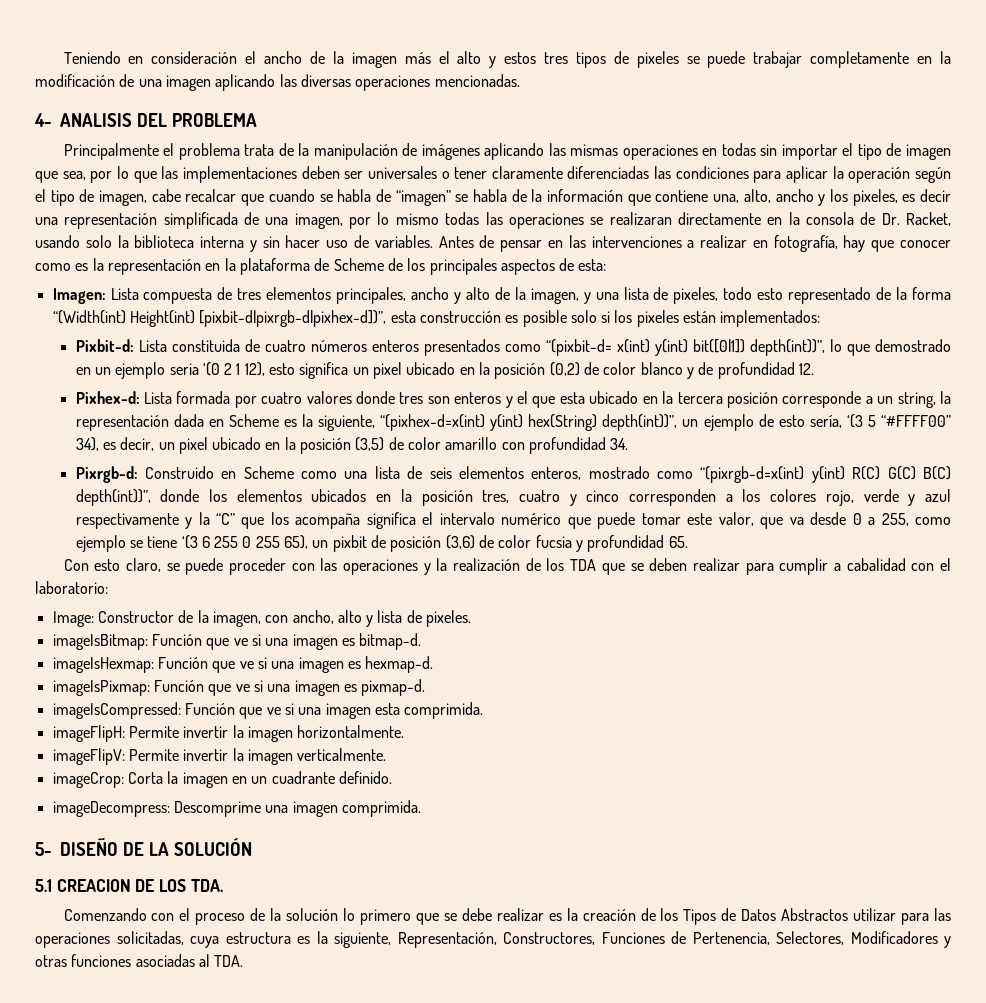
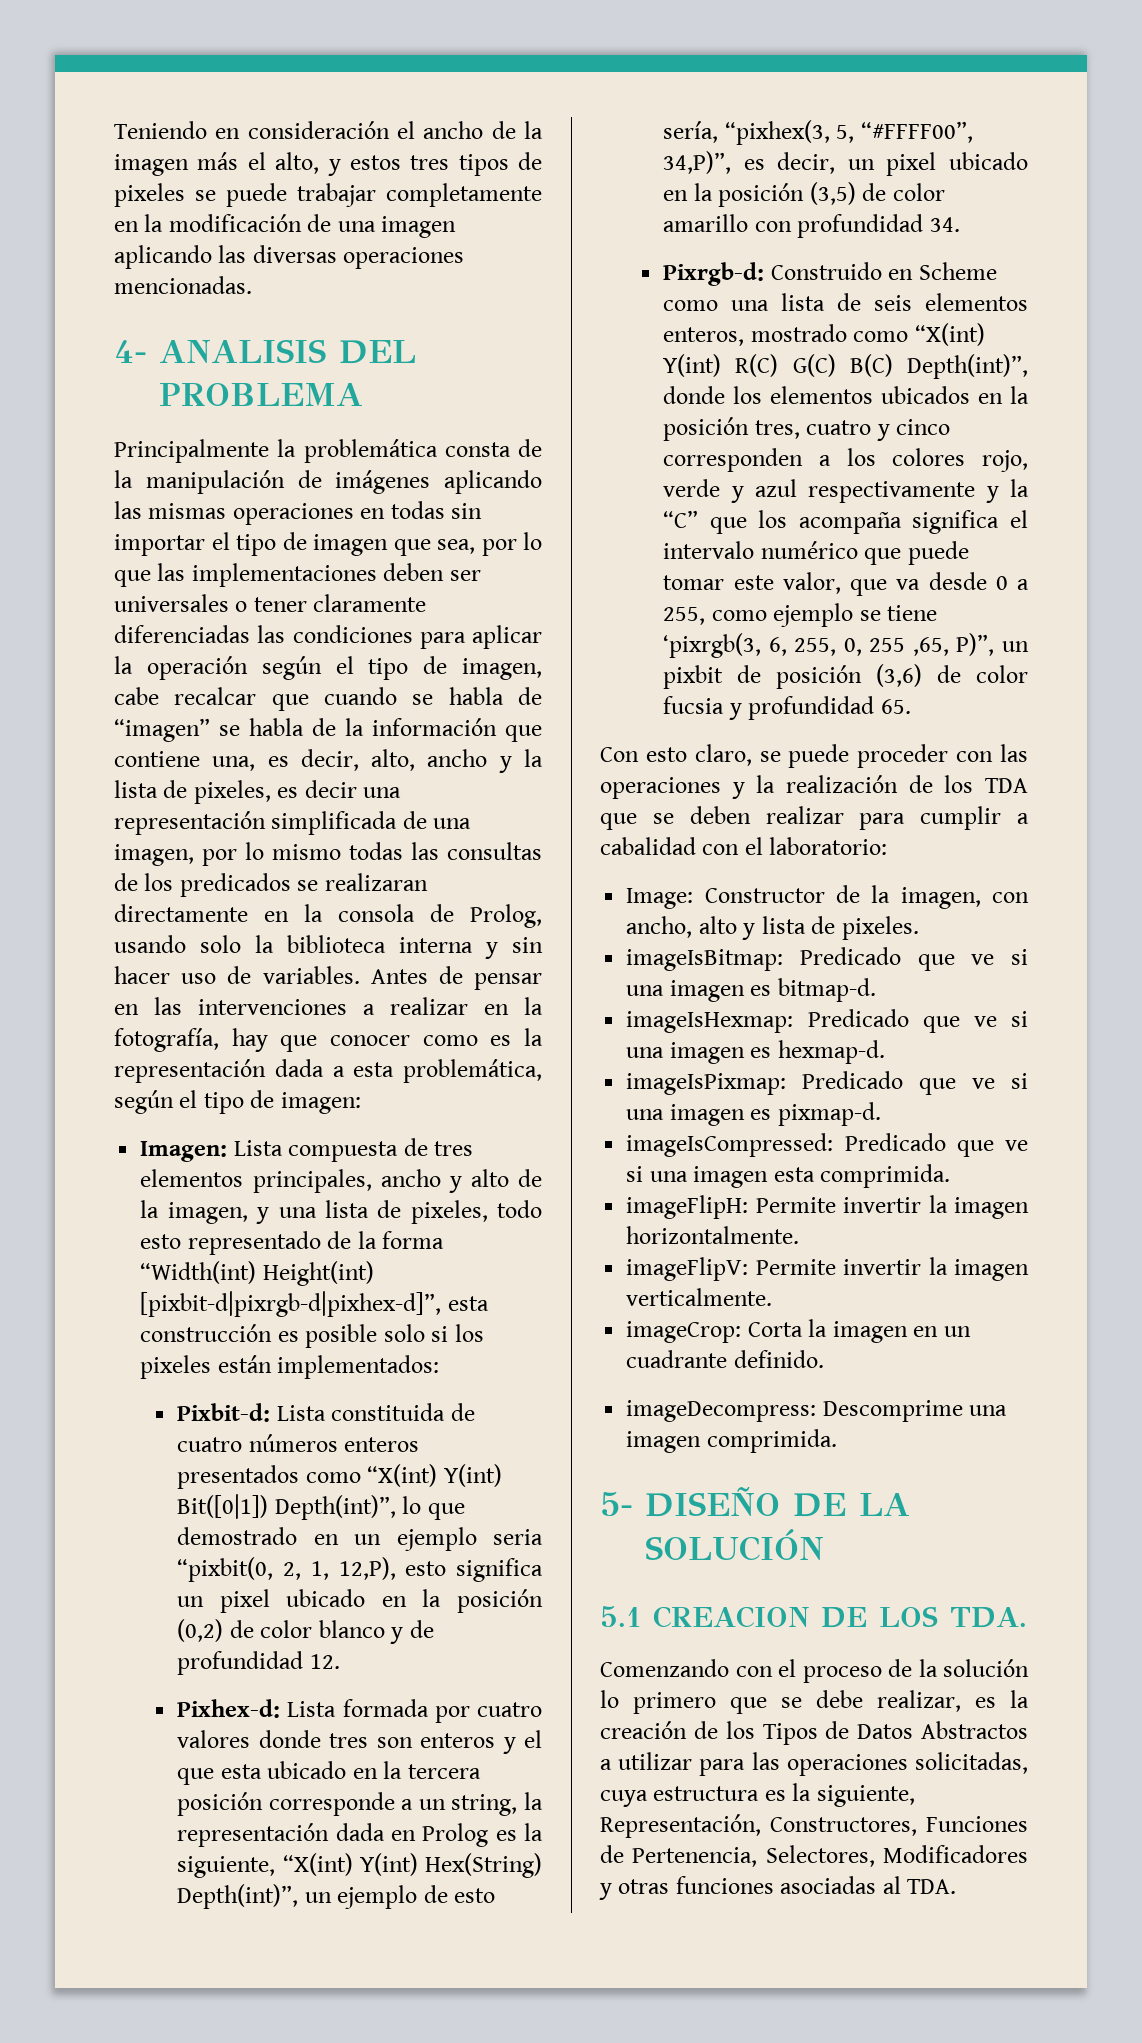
- Teniendo en consideración el ancho de la imagen más el alto y estos tres tipos de pixeles se puede trabajar completamente en la modificación de una imagen aplicando las diversas operaciones mencionadas.
+ Teniendo en consideración el ancho de la imagen más el alto, y estos tres tipos de pixeles se puede trabajar completamente en la modificación de una imagen aplicando las diversas operaciones mencionadas.
- Principalmente el problema trata de la manipulación de imágenes aplicando las mismas operaciones en todas sin importar el tipo de imagen que sea, por lo que las implementaciones deben ser universales o tener claramente diferenciadas las condiciones para aplicar la operación según el tipo de imagen, cabe recalcar que cuando se habla de “imagen” se habla de la información que contiene una, alto, ancho y los pixeles, es decir una representación simplificada de una imagen, por lo mismo todas las operaciones se realizaran directamente en la consola de Dr. Racket, usando solo la biblioteca interna y sin hacer uso de variables.
+ Principalmente la problemática consta de la manipulación de imágenes aplicando las mismas operaciones en todas sin importar el tipo de imagen que sea, por lo que las implementaciones deben ser universales o tener claramente diferenciadas las condiciones para aplicar la operación según el tipo de imagen, cabe recalcar que cuando se habla de “imagen” se habla de la información que contiene una, es decir, alto, ancho y la lista de pixeles, es decir una representación simplificada de una imagen, por lo mismo todas las consultas de los predicados se realizaran directamente en la consola de Prolog, usando solo la biblioteca interna y sin hacer uso de variables.
- Antes de pensar en las intervenciones a realizar en fotografía, hay que conocer como es la representación en la plataforma de Scheme de los principales aspectos de esta:
+ Antes de pensar en las intervenciones a realizar en la fotografía, hay que conocer como es la representación dada a esta problemática, según el tipo de imagen:
- Imagen: Lista compuesta de tres elementos principales, ancho y alto de la imagen, y una lista de pixeles, todo esto representado de la forma “(Width(int) Height(int) [pixbit-d|pixrgb-d|pixhex-d])”, esta construcción es posible solo si los pixeles están implementados:
+ Imagen: Lista compuesta de tres elementos principales, ancho y alto de la imagen, y una lista de pixeles, todo esto representado de la forma “Width(int) Height(int) [pixbit-d|pixrgb-d|pixhex-d]”, esta construcción es posible solo si los pixeles están implementados:
- Pixbit-d: Lista constituida de cuatro números enteros presentados como “(pixbit-d= x(int) y(int) bit([0|1]) depth(int))”, lo que demostrado en un ejemplo seria ‘(0 2 1 12), esto significa un pixel ubicado en la posición (0,2) de color blanco y de profundidad 12.
+ Pixbit-d: Lista constituida de cuatro números enteros presentados como “X(int) Y(int) Bit([0|1]) Depth(int)”, lo que demostrado en un ejemplo seria “pixbit(0, 2, 1, 12,P), esto significa un pixel ubicado en la posición (0,2) de color blanco y de profundidad 12.
- Pixhex-d: Lista formada por cuatro valores donde tres son enteros y el que esta ubicado en la tercera posición corresponde a un string, la representación dada en Scheme es la siguiente, “(pixhex-d=x(int) y(int) hex(String) depth(int))”, un ejemplo de esto sería, ‘(3 5 “#FFFF00” 34), es decir, un pixel ubicado en la posición (3,5) de color amarillo con profundidad 34.
+ Pixhex-d: Lista formada por cuatro valores donde tres son enteros y el que esta ubicado en la tercera posición corresponde a un string, la representación dada en Prolog es la siguiente, “X(int) Y(int) Hex(String) Depth(int)”, un ejemplo de esto sería, “pixhex(3, 5, “#FFFF00”, 34,P)”, es decir, un pixel ubicado en la posición (3,5) de color amarillo con profundidad 34.
- Construido en Scheme como una lista de seis elementos enteros, mostrado como “(pixrgb-d=x(int) y(int) R(C) G(C) B(C) depth(int))”, donde los elementos ubicados en la posición tres, cuatro y cinco corresponden a los colores rojo, verde y azul respectivamente y la “C” que los acompaña significa el intervalo numérico que puede tomar este valor, que va desde 0 a 255, como ejemplo se tiene ‘(3 6 255 0 255 65), un pixbit de posición (3,6) de color fucsia y profundidad 65.
+ Construido en Scheme como una lista de seis elementos enteros, mostrado como “X(int) Y(int) R(C) G(C) B(C) Depth(int)”, donde los elementos ubicados en la posición tres, cuatro y cinco corresponden a los colores rojo, verde y azul respectivamente y la “C” que los acompaña significa el intervalo numérico que puede tomar este valor, que va desde 0 a 255, como ejemplo se tiene ‘pixrgb(3, 6, 255, 0, 255 ,65, P)”, un pixbit de posición (3,6) de color fucsia y profundidad 65.
- imageIsBitmap: Función que ve si una imagen es bitmap-d.
+ imageIsBitmap: Predicado que ve si una imagen es bitmap-d.
- imageIsHexmap: Función que ve si una imagen es hexmap-d.
+ imageIsHexmap: Predicado que ve si una imagen es hexmap-d.
- imageIsPixmap: Función que ve si una imagen es pixmap-d.
+ imageIsPixmap: Predicado que ve si una imagen es pixmap-d.
- imageIsCompressed: Función que ve si una imagen esta comprimida.
+ imageIsCompressed: Predicado que ve si una imagen esta comprimida.
- Comenzando con el proceso de la solución lo primero que se debe realizar es la creación de los Tipos de Datos Abstractos utilizar para las operaciones solicitadas, cuya estructura es la siguiente, Representación, Constructores, Funciones de Pertenencia, Selectores, Modificadores y otras funciones asociadas al TDA.
+ Comenzando con el proceso de la solución lo primero que se debe realizar, es la creación de los Tipos de Datos Abstractos a utilizar para las operaciones solicitadas, cuya estructura es la siguiente, Representación, Constructores, Funciones de Pertenencia, Selectores, Modificadores y otras funciones asociadas al TDA.

